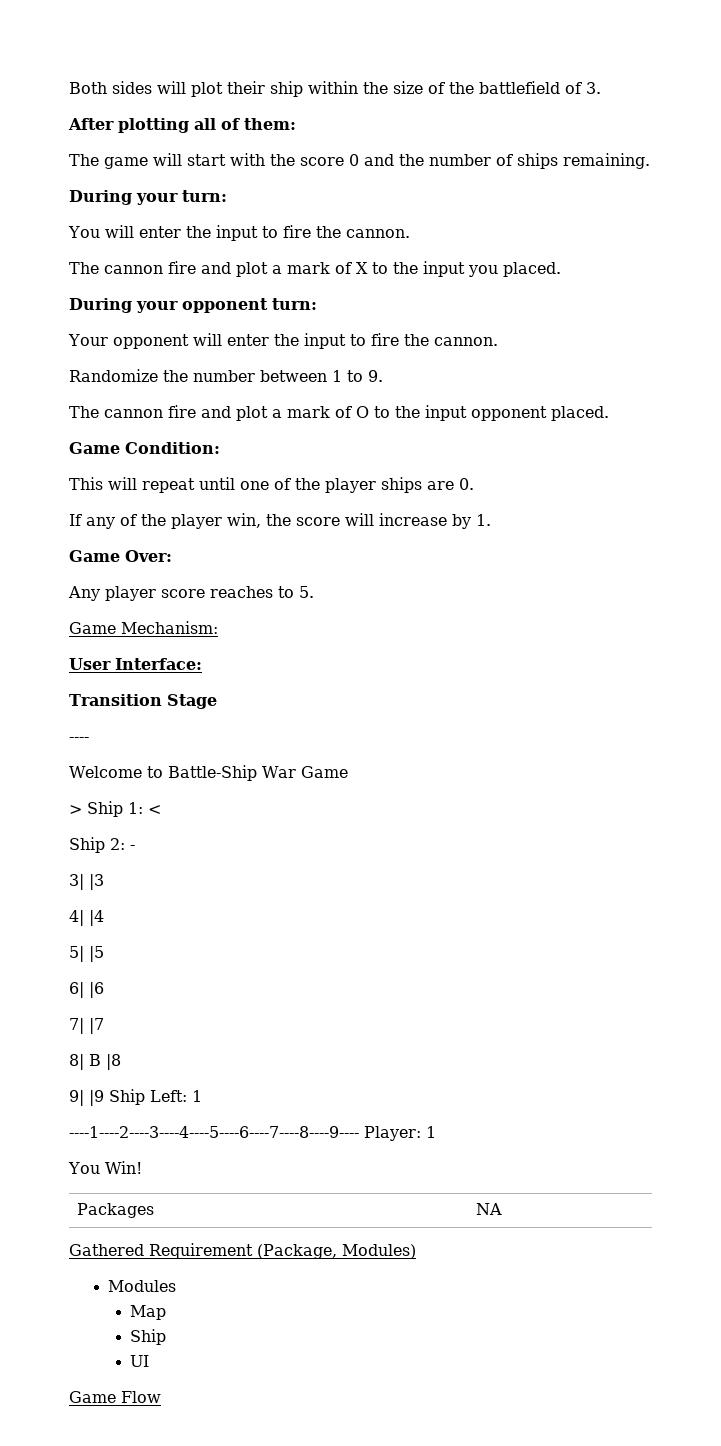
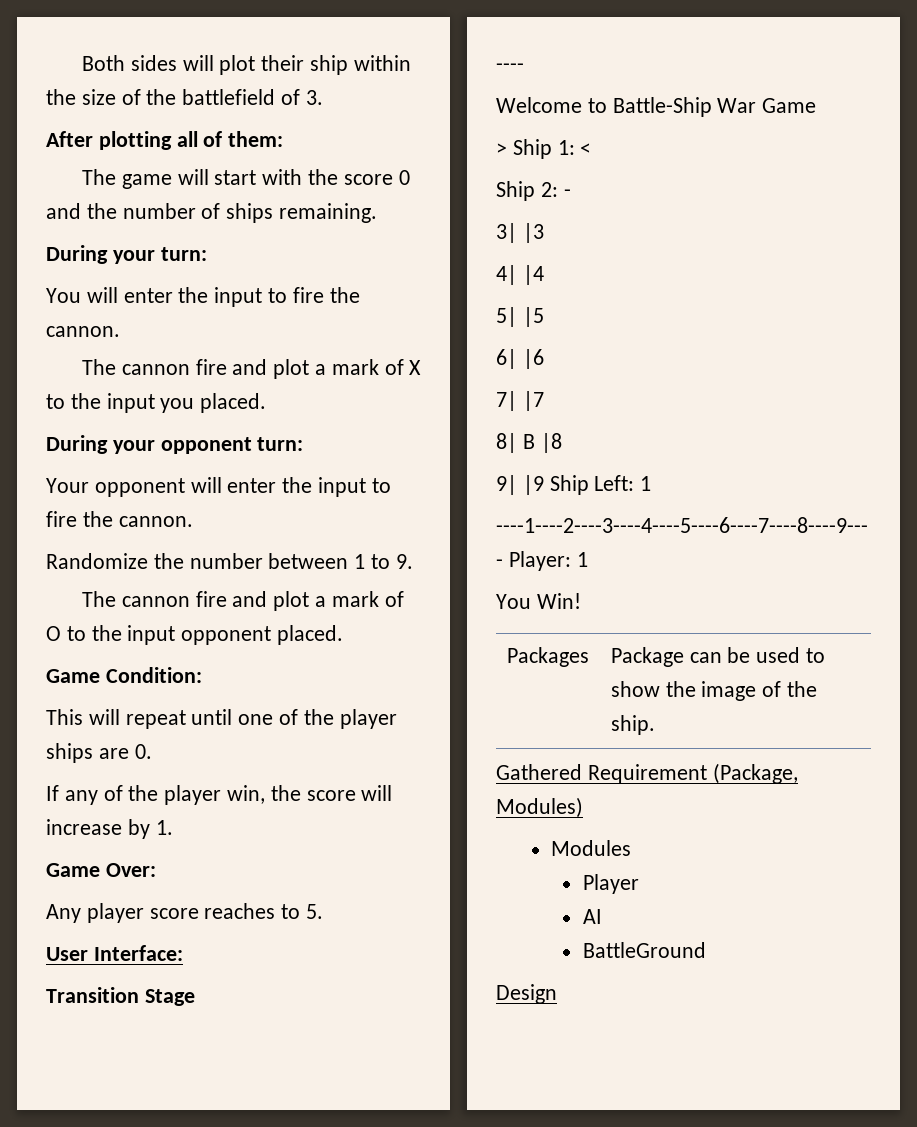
- Game Mechanism:
- Packages | NA
+ Packages | Package can be used to show the image of the ship.
- Map
- Ship
- UI
- Game Flow
+ Player
+ AI
+ BattleGround
+ Design

